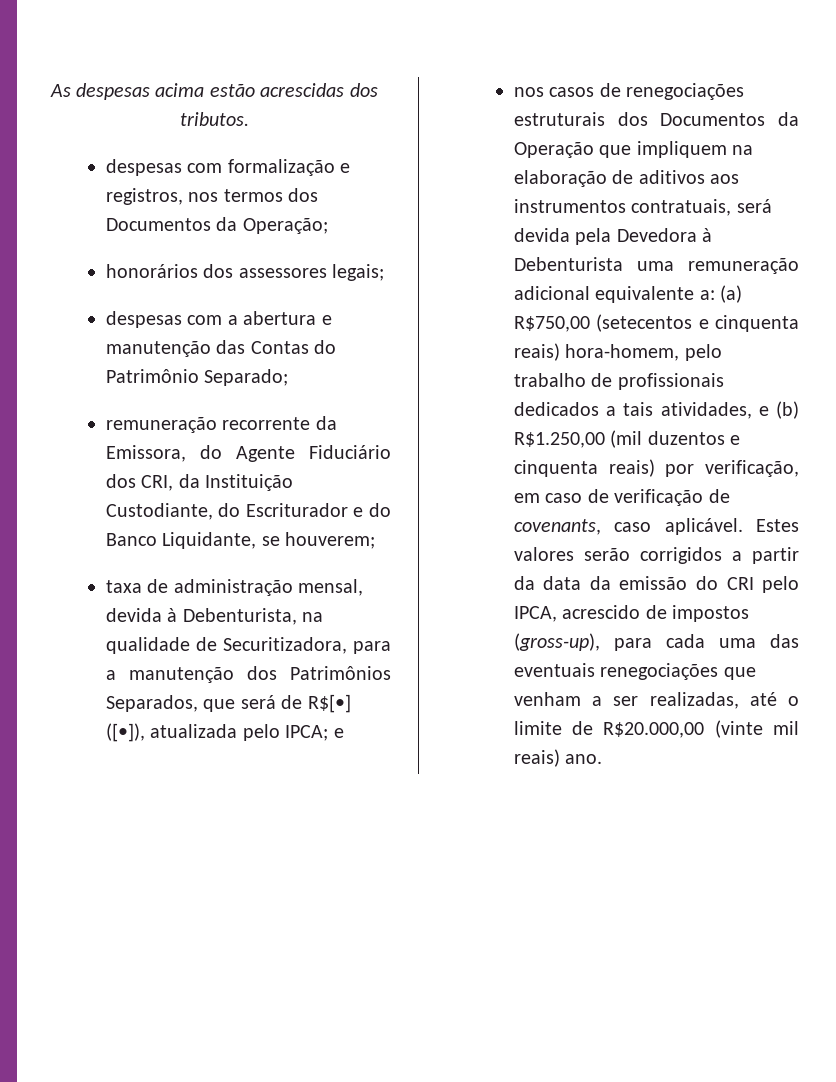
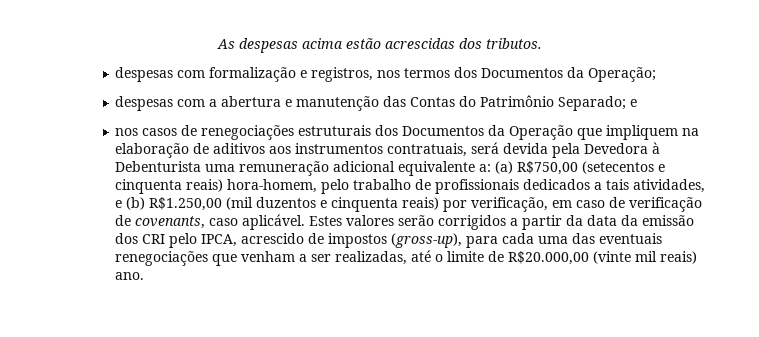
- honorários dos assessores legais;
- despesas com a abertura e manutenção das Contas do Patrimônio Separado;
- remuneração recorrente da Emissora, do Agente Fiduciário dos CRI, da Instituição Custodiante, do Escriturador e do Banco Liquidante, se houverem;
- taxa de administração mensal, devida à Debenturista, na qualidade de Securitizadora, para a manutenção dos Patrimônios Separados, que será de R$[•] ([•]), atualizada pelo IPCA; e
+ despesas com a abertura e manutenção das Contas do Patrimônio Separado; e
- Estes valores serão corrigidos a partir da data da emissão do CRI pelo IPCA, acrescido de impostos (gross-up), para cada uma das eventuais renegociações que venham a ser realizadas, até o limite de R$20.000,00 (vinte mil reais) ano.
+ Estes valores serão corrigidos a partir da data da emissão dos CRI pelo IPCA, acrescido de impostos (gross-up), para cada uma das eventuais renegociações que venham a ser realizadas, até o limite de R$20.000,00 (vinte mil reais) ano.

